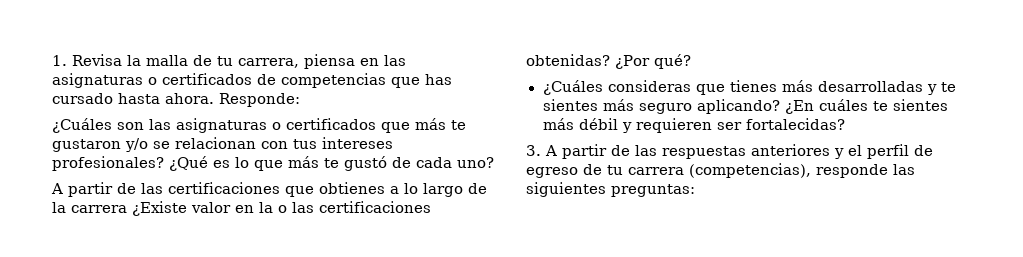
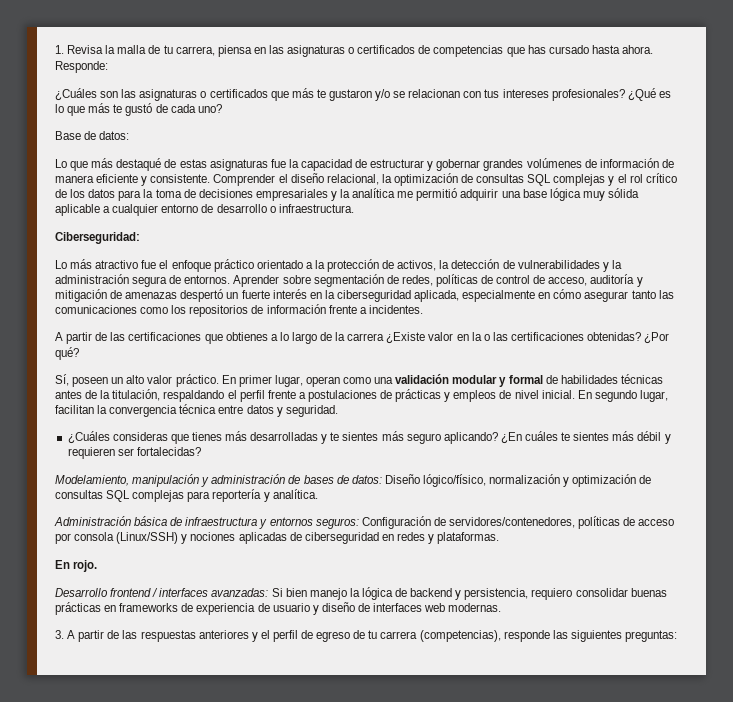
+ Base de datos:
+ Lo que más destaqué de estas asignaturas fue la capacidad de estructurar y gobernar grandes volúmenes de información de manera eficiente y consistente. Comprender el diseño relacional, la optimización de consultas SQL complejas y el rol crítico de los datos para la toma de decisiones empresariales y la analítica me permitió adquirir una base lógica muy sólida aplicable a cualquier entorno de desarrollo o infraestructura.
+ Ciberseguridad:
+ Lo más atractivo fue el enfoque práctico orientado a la protección de activos, la detección de vulnerabilidades y la administración segura de entornos. Aprender sobre segmentación de redes, políticas de control de acceso, auditoría y mitigación de amenazas despertó un fuerte interés en la ciberseguridad aplicada, especialmente en cómo asegurar tanto las comunicaciones como los repositorios de información frente a incidentes.
+ Sí, poseen un alto valor práctico. En primer lugar, operan como una validación modular y formal de habilidades técnicas antes de la titulación, respaldando el perfil frente a postulaciones de prácticas y empleos de nivel inicial. En segundo lugar, facilitan la convergencia técnica entre datos y seguridad.
+ Modelamiento, manipulación y administración de bases de datos: Diseño lógico/físico, normalización y optimización de consultas SQL complejas para reportería y analítica.
+ Administración básica de infraestructura y entornos seguros: Configuración de servidores/contenedores, políticas de acceso por consola (Linux/SSH) y nociones aplicadas de ciberseguridad en redes y plataformas.
+ En rojo.
+ Desarrollo frontend / interfaces avanzadas: Si bien manejo la lógica de backend y persistencia, requiero consolidar buenas prácticas en frameworks de experiencia de usuario y diseño de interfaces web modernas.

